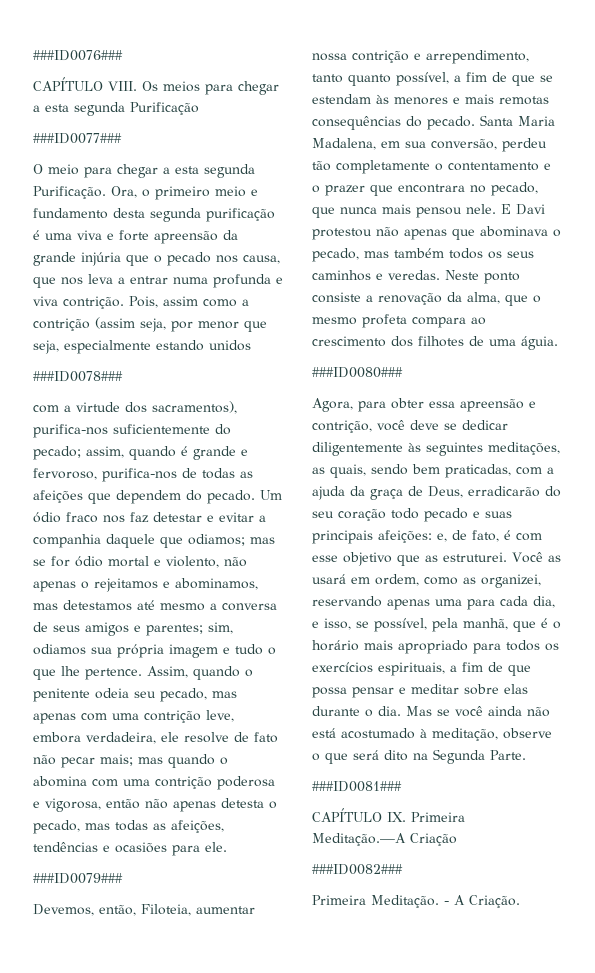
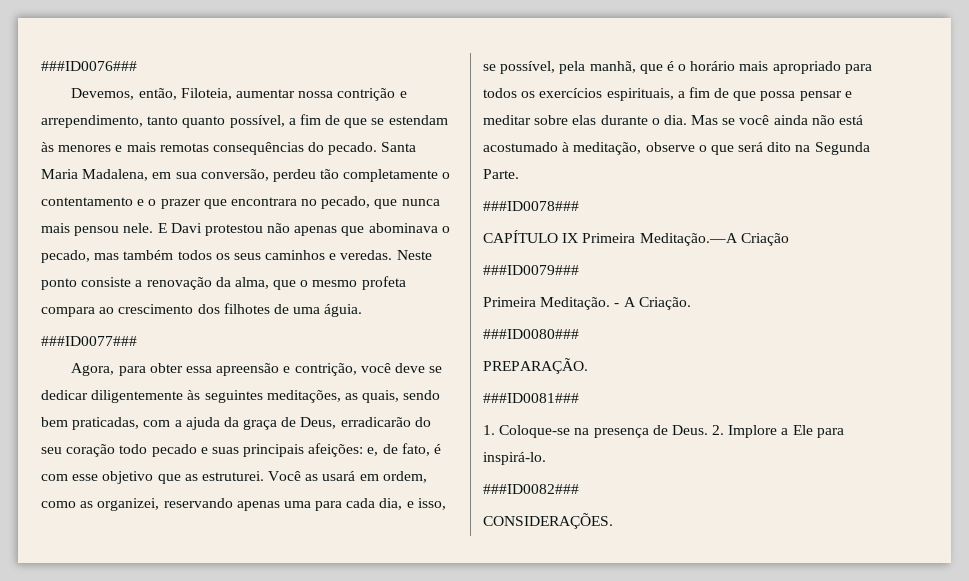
- CAPÍTULO VIII. Os meios para chegar a esta segunda Purificação
- ###ID0077###
- O meio para chegar a esta segunda Purificação. Ora, o primeiro meio e fundamento desta segunda purificação é uma viva e forte apreensão da grande injúria que o pecado nos causa, que nos leva a entrar numa profunda e viva contrição. Pois, assim como a contrição (assim seja, por menor que seja, especialmente estando unidos
- ###ID0078###
- com a virtude dos sacramentos), purifica-nos suficientemente do pecado; assim, quando é grande e fervoroso, purifica-nos de todas as afeições que dependem do pecado. Um ódio fraco nos faz detestar e evitar a companhia daquele que odiamos; mas se for ódio mortal e violento, não apenas o rejeitamos e abominamos, mas detestamos até mesmo a conversa de seus amigos e parentes; sim, odiamos sua própria imagem e tudo o que lhe pertence. Assim, quando o penitente odeia seu pecado, mas apenas com uma contrição leve, embora verdadeira, ele resolve de fato não pecar mais; mas quando o abomina com uma contrição poderosa e vigorosa, então não apenas detesta o pecado, mas todas as afeições, tendências e ocasiões para ele.
- ###ID0079###
- ###ID0080###
+ ###ID0077###
- ###ID0081###
- CAPÍTULO IX. Primeira Meditação.—A Criação
+ ###ID0078###
+ CAPÍTULO IX Primeira Meditação.—A Criação
- ###ID0082###
+ ###ID0079###
+ ###ID0080###
+ PREPARAÇÃO.
+ ###ID0081###
+ 1. Coloque-se na presença de Deus. 2. Implore a Ele para inspirá-lo.
+ ###ID0082###
+ CONSIDERAÇÕES.

